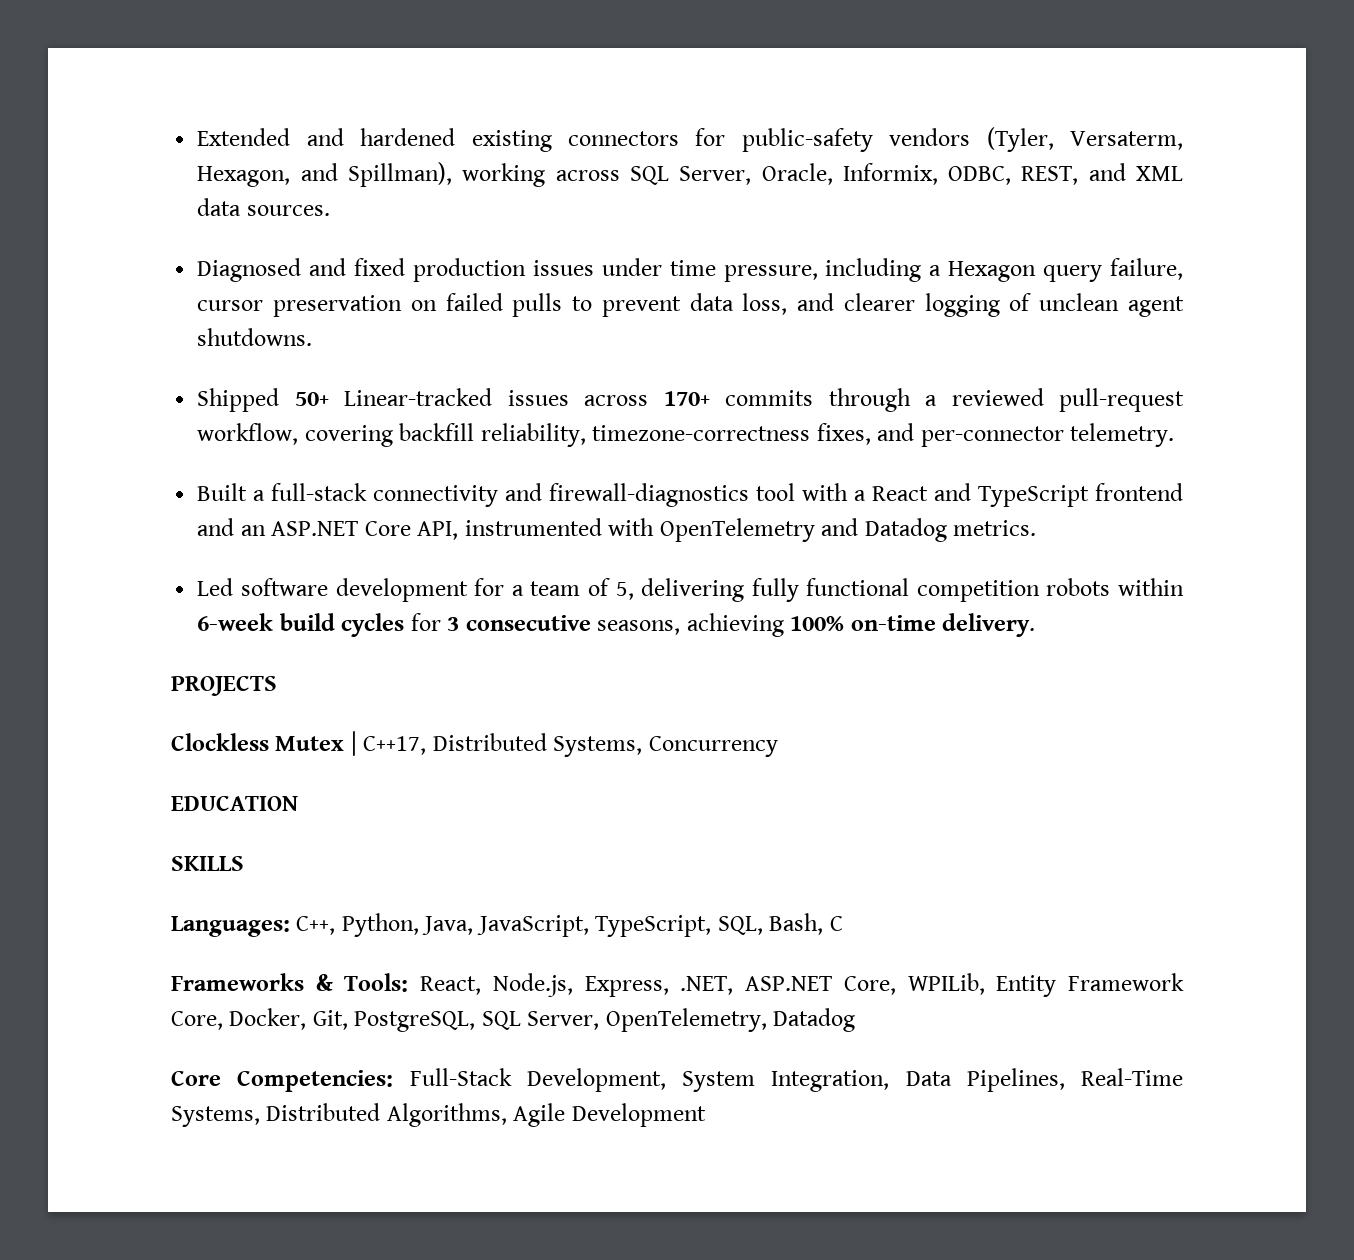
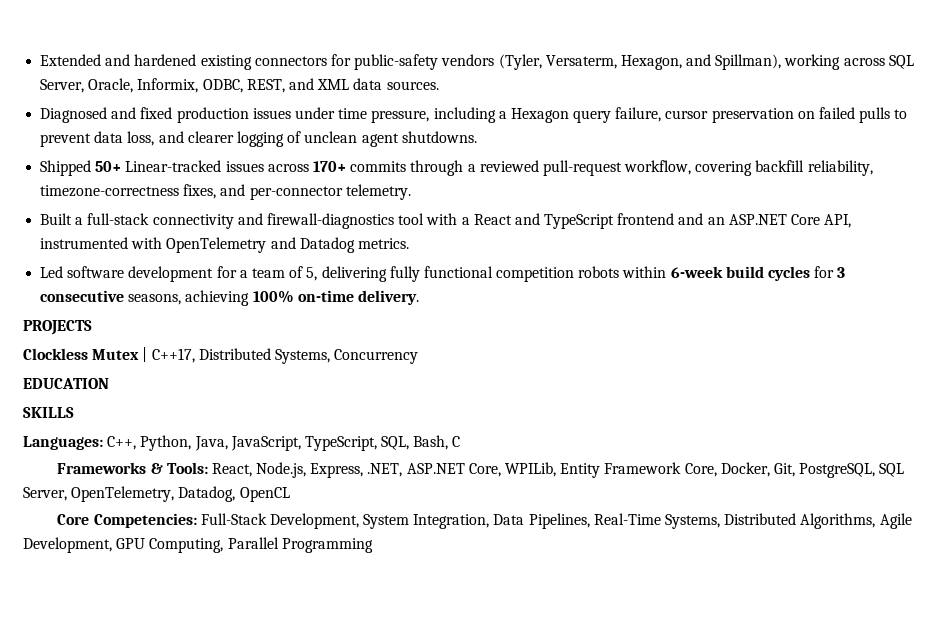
- Frameworks & Tools: React, Node.js, Express, .NET, ASP.NET Core, WPILib, Entity Framework Core, Docker, Git, PostgreSQL, SQL Server, OpenTelemetry, Datadog
+ Frameworks & Tools: React, Node.js, Express, .NET, ASP.NET Core, WPILib, Entity Framework Core, Docker, Git, PostgreSQL, SQL Server, OpenTelemetry, Datadog, OpenCL
- Core Competencies: Full-Stack Development, System Integration, Data Pipelines, Real-Time Systems, Distributed Algorithms, Agile Development
+ Core Competencies: Full-Stack Development, System Integration, Data Pipelines, Real-Time Systems, Distributed Algorithms, Agile Development, GPU Computing, Parallel Programming

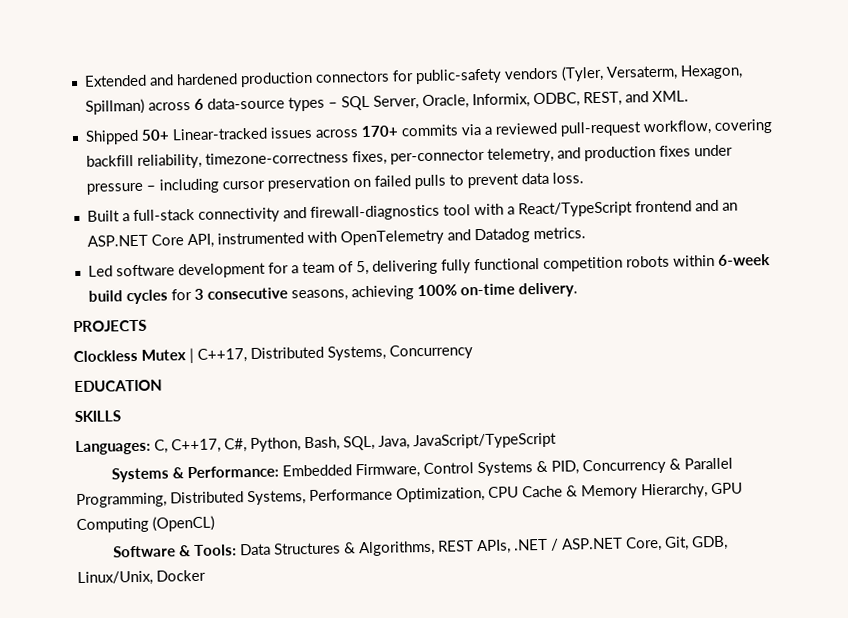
- Extended and hardened existing connectors for public-safety vendors (Tyler, Versaterm, Hexagon, and Spillman), working across SQL Server, Oracle, Informix, ODBC, REST, and XML data sources.
- Diagnosed and fixed production issues under time pressure, including a Hexagon query failure, cursor preservation on failed pulls to prevent data loss, and clearer logging of unclean agent shutdowns.
+ Extended and hardened production connectors for public-safety vendors (Tyler, Versaterm, Hexagon, Spillman) across 6 data-source types – SQL Server, Oracle, Informix, ODBC, REST, and XML.
- Shipped 50+ Linear-tracked issues across 170+ commits through a reviewed pull-request workflow, covering backfill reliability, timezone-correctness fixes, and per-connector telemetry.
+ Shipped 50+ Linear-tracked issues across 170+ commits via a reviewed pull-request workflow, covering backfill reliability, timezone-correctness fixes, per-connector telemetry, and production fixes under pressure – including cursor preservation on failed pulls to prevent data loss.
- Built a full-stack connectivity and firewall-diagnostics tool with a React and TypeScript frontend and an ASP.NET Core API, instrumented with OpenTelemetry and Datadog metrics.
+ Built a full-stack connectivity and firewall-diagnostics tool with a React/TypeScript frontend and an ASP.NET Core API, instrumented with OpenTelemetry and Datadog metrics.
- Languages: C++, Python, Java, JavaScript, TypeScript, SQL, Bash, C
- Frameworks & Tools: React, Node.js, Express, .NET, ASP.NET Core, WPILib, Entity Framework Core, Docker, Git, PostgreSQL, SQL Server, OpenTelemetry, Datadog, OpenCL
- Core Competencies: Full-Stack Development, System Integration, Data Pipelines, Real-Time Systems, Distributed Algorithms, Agile Development, GPU Computing, Parallel Programming
+ Languages: C, C++17, C#, Python, Bash, SQL, Java, JavaScript/TypeScript
+ Systems & Performance: Embedded Firmware, Control Systems & PID, Concurrency & Parallel Programming, Distributed Systems, Performance Optimization, CPU Cache & Memory Hierarchy, GPU Computing (OpenCL)
+ Software & Tools: Data Structures & Algorithms, REST APIs, .NET / ASP.NET Core, Git, GDB, Linux/Unix, Docker

